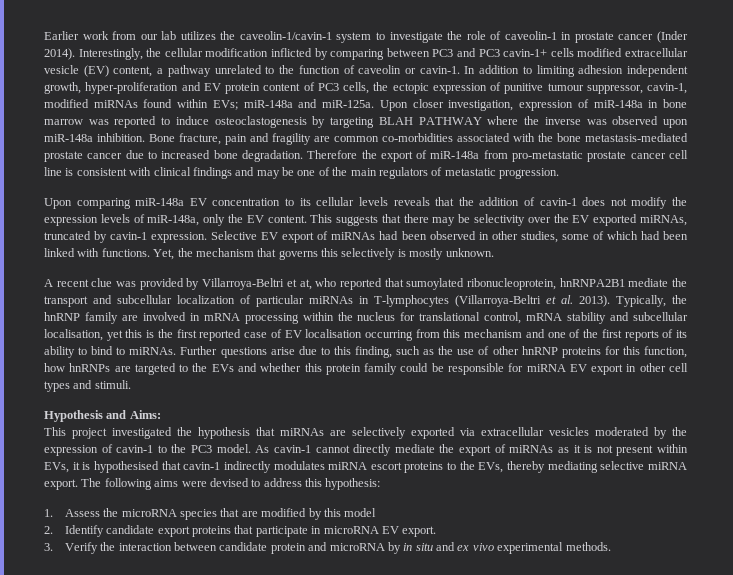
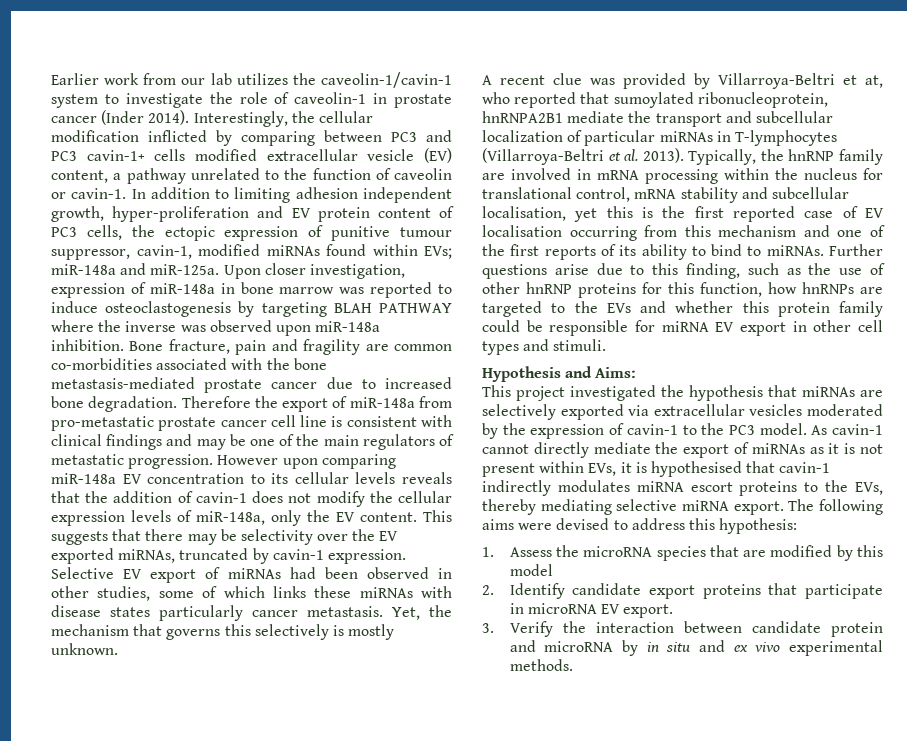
- Therefore the export of miR-148a from pro-metastatic prostate cancer cell line is consistent with clinical findings and may be one of the main regulators of metastatic progression.
- Upon comparing miR-148a EV concentration to its cellular levels reveals that the addition of cavin-1 does not modify the expression levels of miR-148a, only the EV content.
+ Therefore the export of miR-148a from pro-metastatic prostate cancer cell line is consistent with clinical findings and may be one of the main regulators of metastatic progression. However upon comparing miR-148a EV concentration to its cellular levels reveals that the addition of cavin-1 does not modify the cellular expression levels of miR-148a, only the EV content.
- Selective EV export of miRNAs had been observed in other studies, some of which had been linked with functions.
+ Selective EV export of miRNAs had been observed in other studies, some of which links these miRNAs with disease states particularly cancer metastasis.

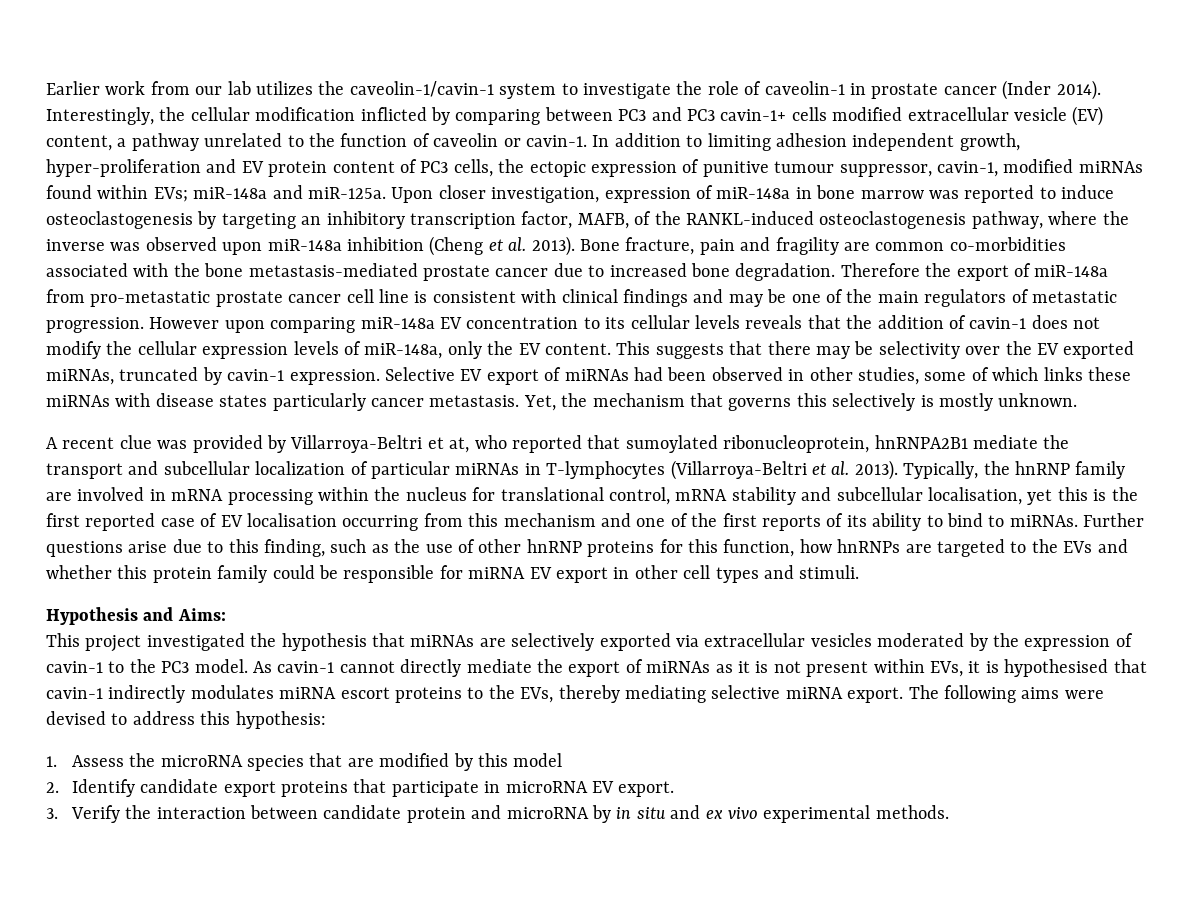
- Upon closer investigation, expression of miR-148a in bone marrow was reported to induce osteoclastogenesis by targeting BLAH PATHWAY where the inverse was observed upon miR-148a inhibition.
+ Upon closer investigation, expression of miR-148a in bone marrow was reported to induce osteoclastogenesis by targeting an inhibitory transcription factor, MAFB, of the RANKL-induced osteoclastogenesis pathway, where the inverse was observed upon miR-148a inhibition (Cheng et al. 2013).

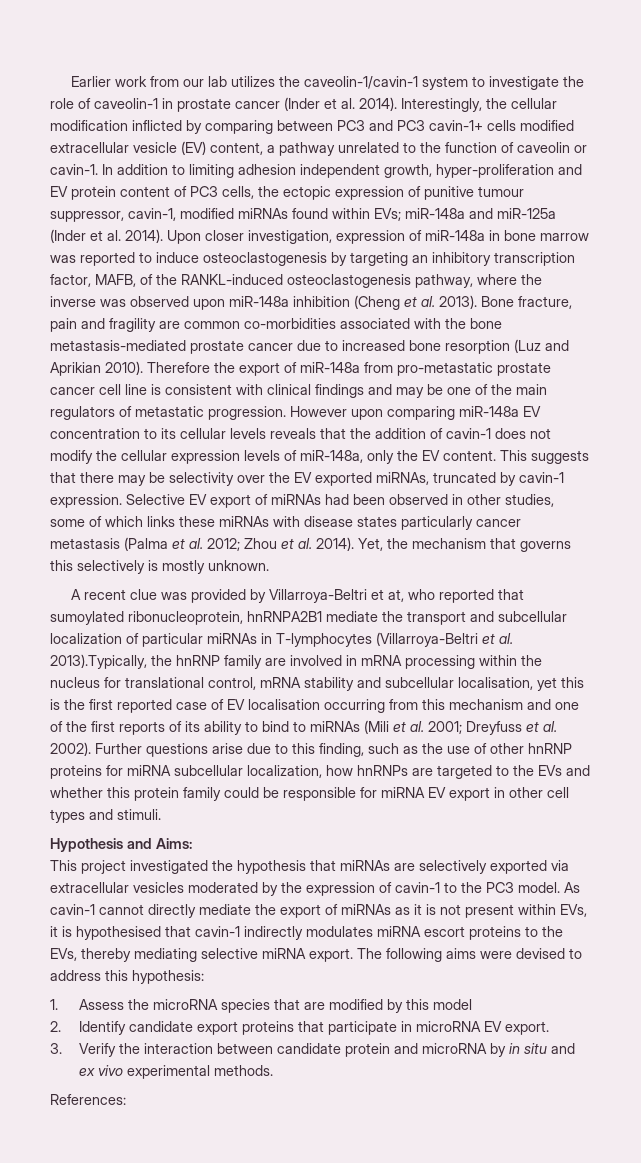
- Earlier work from our lab utilizes the caveolin-1/cavin-1 system to investigate the role of caveolin-1 in prostate cancer (Inder 2014).
+ Earlier work from our lab utilizes the caveolin-1/cavin-1 system to investigate the role of caveolin-1 in prostate cancer (Inder et al. 2014).
- In addition to limiting adhesion independent growth, hyper-proliferation and EV protein content of PC3 cells, the ectopic expression of punitive tumour suppressor, cavin-1, modified miRNAs found within EVs; miR-148a and miR-125a.
+ In addition to limiting adhesion independent growth, hyper-proliferation and EV protein content of PC3 cells, the ectopic expression of punitive tumour suppressor, cavin-1, modified miRNAs found within EVs; miR-148a and miR-125a (Inder et al. 2014).
- Bone fracture, pain and fragility are common co-morbidities associated with the bone metastasis-mediated prostate cancer due to increased bone degradation.
+ Bone fracture, pain and fragility are common co-morbidities associated with the bone metastasis-mediated prostate cancer due to increased bone resorption (Luz and Aprikian 2010).
- Selective EV export of miRNAs had been observed in other studies, some of which links these miRNAs with disease states particularly cancer metastasis.
+ Selective EV export of miRNAs had been observed in other studies, some of which links these miRNAs with disease states particularly cancer metastasis (Palma et al. 2012; Zhou et al. 2014).
- A recent clue was provided by Villarroya-Beltri et at, who reported that sumoylated ribonucleoprotein, hnRNPA2B1 mediate the transport and subcellular localization of particular miRNAs in T-lymphocytes (Villarroya-Beltri et al. 2013). Typically, the hnRNP family are involved in mRNA processing within the nucleus for translational control, mRNA stability and subcellular localisation, yet this is the first reported case of EV localisation occurring from this mechanism and one of the first reports of its ability to bind to miRNAs.
+ A recent clue was provided by Villarroya-Beltri et at, who reported that sumoylated ribonucleoprotein, hnRNPA2B1 mediate the transport and subcellular localization of particular miRNAs in T-lymphocytes (Villarroya-Beltri et al. 2013).Typically, the hnRNP family are involved in mRNA processing within the nucleus for translational control, mRNA stability and subcellular localisation, yet this is the first reported case of EV localisation occurring from this mechanism and one of the first reports of its ability to bind to miRNAs (Mili et al. 2001; Dreyfuss et al. 2002).
- Further questions arise due to this finding, such as the use of other hnRNP proteins for this function, how hnRNPs are targeted to the EVs and whether this protein family could be responsible for miRNA EV export in other cell types and stimuli.
+ Further questions arise due to this finding, such as the use of other hnRNP proteins for miRNA subcellular localization, how hnRNPs are targeted to the EVs and whether this protein family could be responsible for miRNA EV export in other cell types and stimuli.
+ References:

